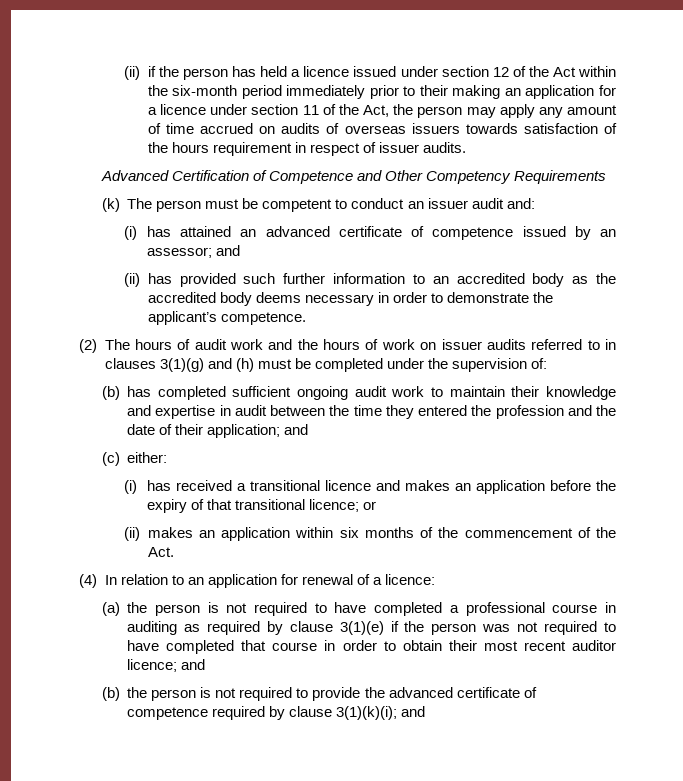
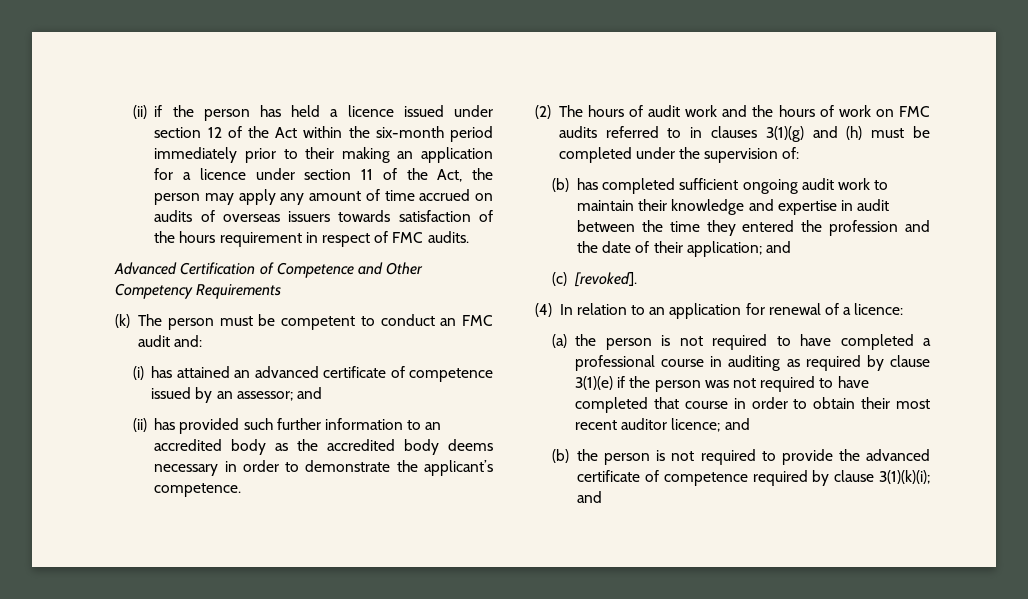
- (ii) if the person has held a licence issued under section 12 of the Act within the six-month period immediately prior to their making an application for a licence under section 11 of the Act, the person may apply any amount of time accrued on audits of overseas issuers towards satisfaction of the hours requirement in respect of issuer audits.
+ (ii) if the person has held a licence issued under section 12 of the Act within the six-month period immediately prior to their making an application for a licence under section 11 of the Act, the person may apply any amount of time accrued on audits of overseas issuers towards satisfaction of the hours requirement in respect of FMC audits.
- (k) The person must be competent to conduct an issuer audit and:
+ (k) The person must be competent to conduct an FMC audit and:
- (2) The hours of audit work and the hours of work on issuer audits referred to in clauses 3(1)(g) and (h) must be completed under the supervision of:
+ (2) The hours of audit work and the hours of work on FMC audits referred to in clauses 3(1)(g) and (h) must be completed under the supervision of:
- (c) either:
- (i) has received a transitional licence and makes an application before the expiry of that transitional licence; or
- (ii) makes an application within six months of the commencement of the Act.
+ (c) [revoked].

